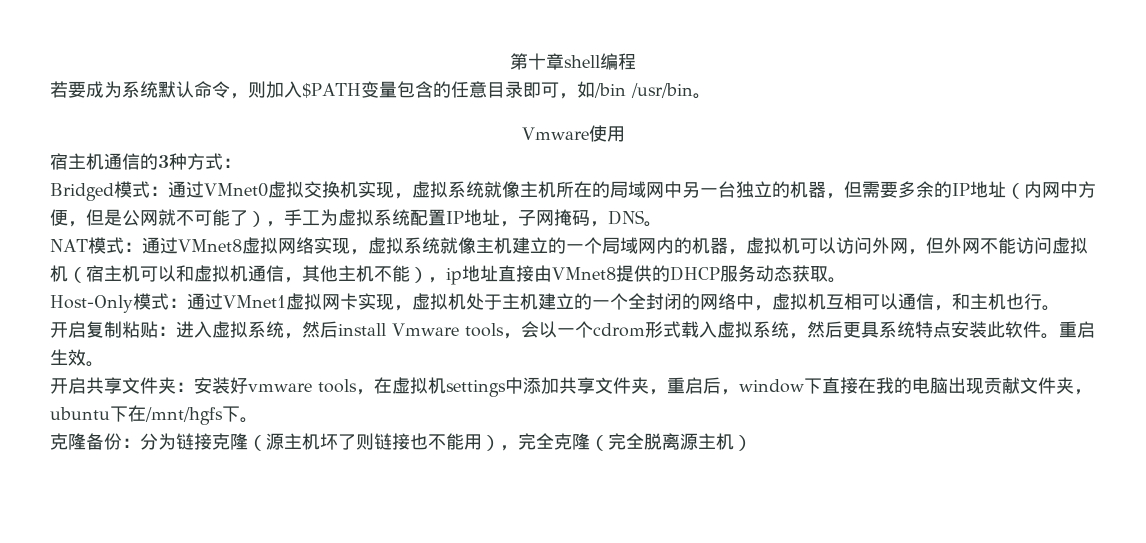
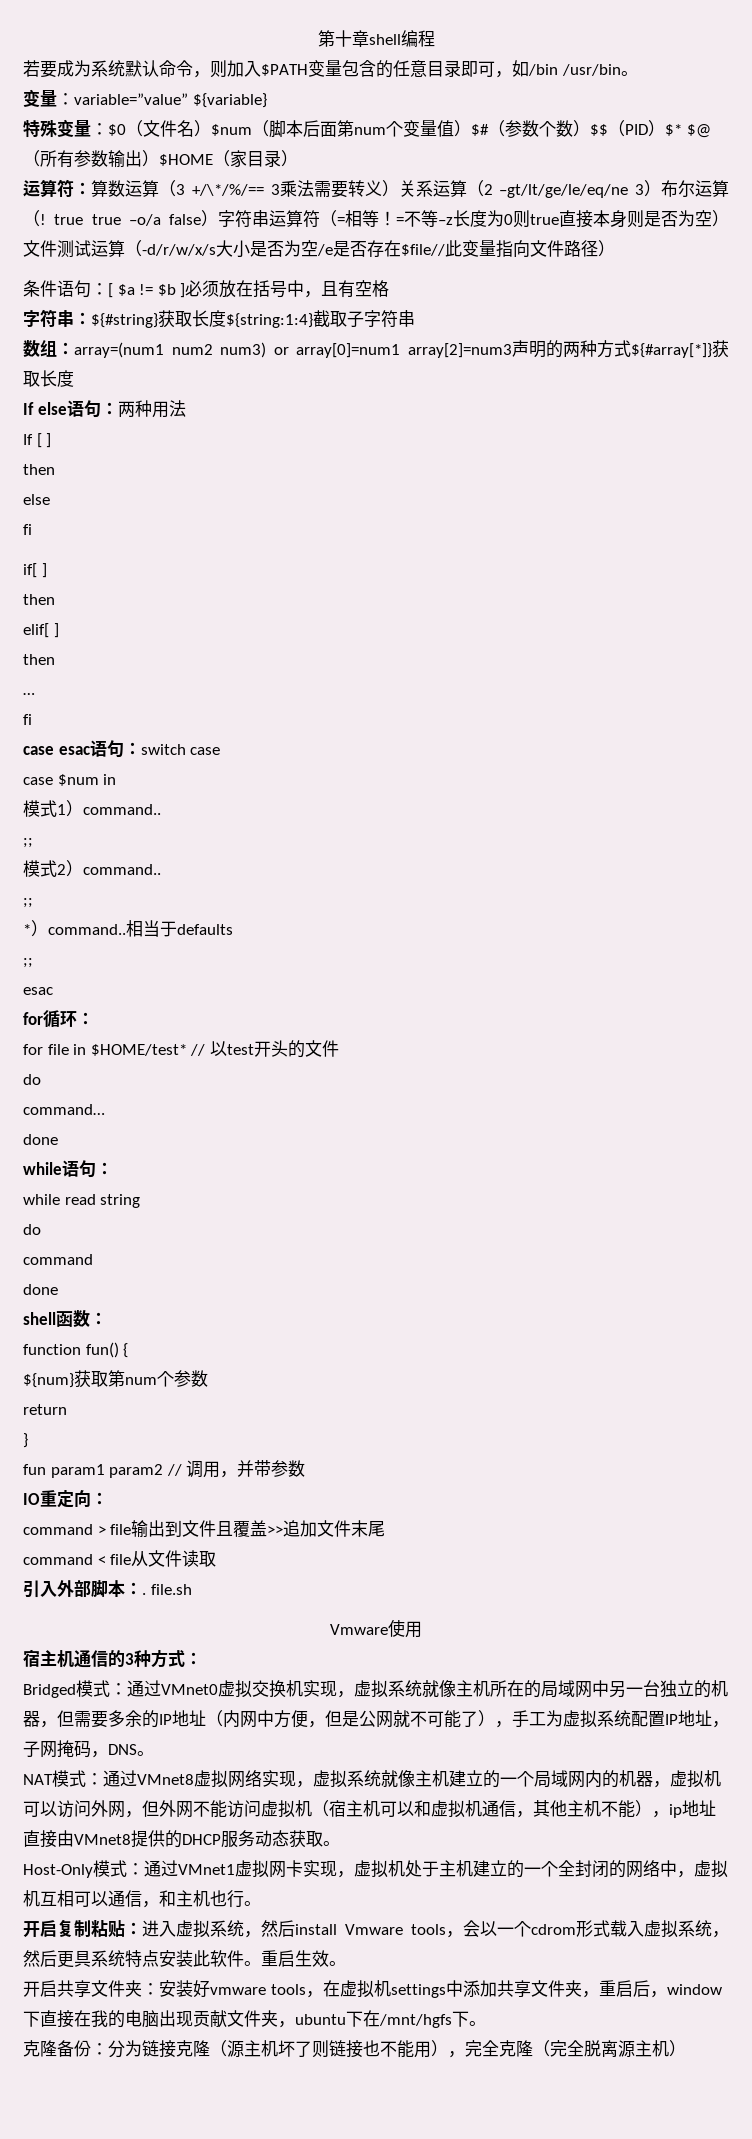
+ 变量：variable=”value” ${variable}
+ 特殊变量：$0（文件名）$num（脚本后面第num个变量值）$#（参数个数）$$（PID）$* $@（所有参数输出）$HOME（家目录）
+ 运算符：算数运算（3 +/\*/%/== 3乘法需要转义）关系运算（2 –gt/lt/ge/le/eq/ne 3）布尔运算（! true true –o/a false）字符串运算符（=相等！=不等–z长度为0则true直接本身则是否为空）文件测试运算（-d/r/w/x/s大小是否为空/e是否存在$file//此变量指向文件路径）
+ 条件语句：[ $a != $b ]必须放在括号中，且有空格
+ 字符串：${#string}获取长度${string:1:4}截取子字符串
+ 数组：array=(num1 num2 num3) or array[0]=num1 array[2]=num3声明的两种方式${#array[*]}获取长度
+ If else语句：两种用法
+ If [ ]
+ then
+ else
+ fi
+ if[ ]
+ then
+ elif[ ]
+ then
+ …
+ fi
+ case esac语句：switch case
+ case $num in
+ 模式1）command..
+ ;;
+ 模式2）command..
+ ;;
+ *）command..相当于defaults
+ ;;
+ esac
+ for循环：
+ for file in $HOME/test* // 以test开头的文件
+ do
+ command…
+ done
+ while语句：
+ while read string
+ do
+ command
+ done
+ shell函数：
+ function fun() {
+ ${num}获取第num个参数
+ return
+ }
+ fun param1 param2 // 调用，并带参数
+ IO重定向：
+ command > file输出到文件且覆盖>>追加文件末尾
+ command < file从文件读取
+ 引入外部脚本：. file.sh

